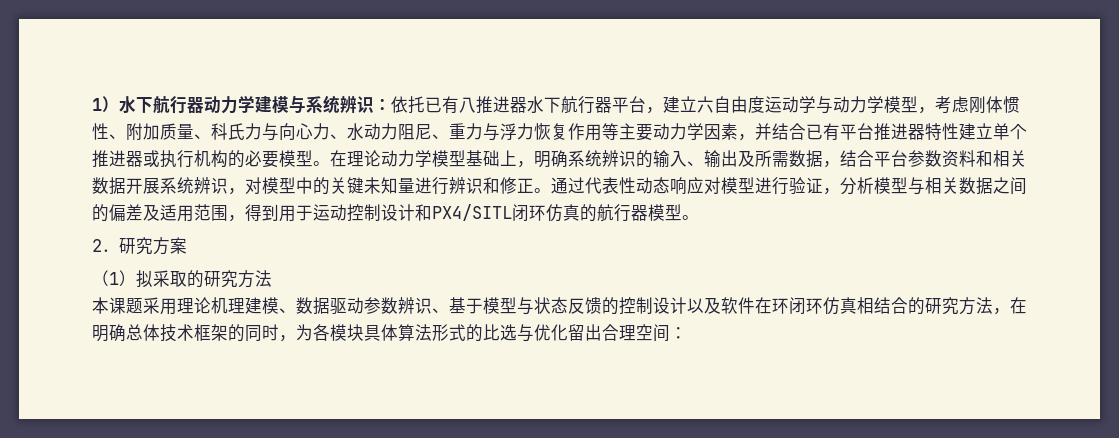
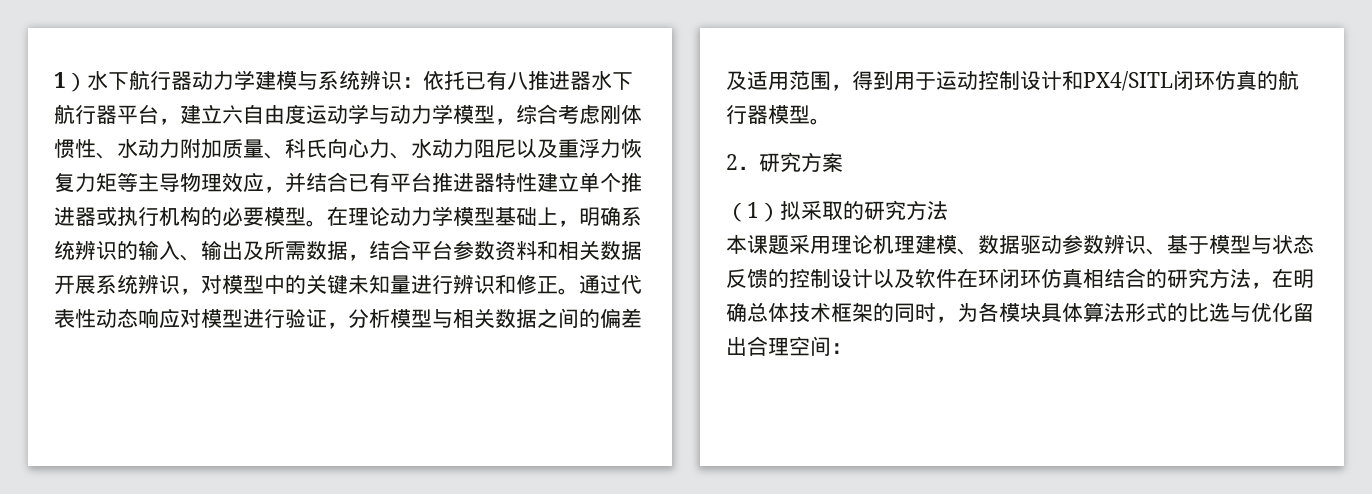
- 1）水下航行器动力学建模与系统辨识：依托已有八推进器水下航行器平台，建立六自由度运动学与动力学模型，考虑刚体惯性、附加质量、科氏力与向心力、水动力阻尼、重力与浮力恢复作用等主要动力学因素，并结合已有平台推进器特性建立单个推进器或执行机构的必要模型。
+ 1）水下航行器动力学建模与系统辨识：依托已有八推进器水下航行器平台，建立六自由度运动学与动力学模型，综合考虑刚体惯性、水动力附加质量、科氏向心力、水动力阻尼以及重浮力恢复力矩等主导物理效应，并结合已有平台推进器特性建立单个推进器或执行机构的必要模型。

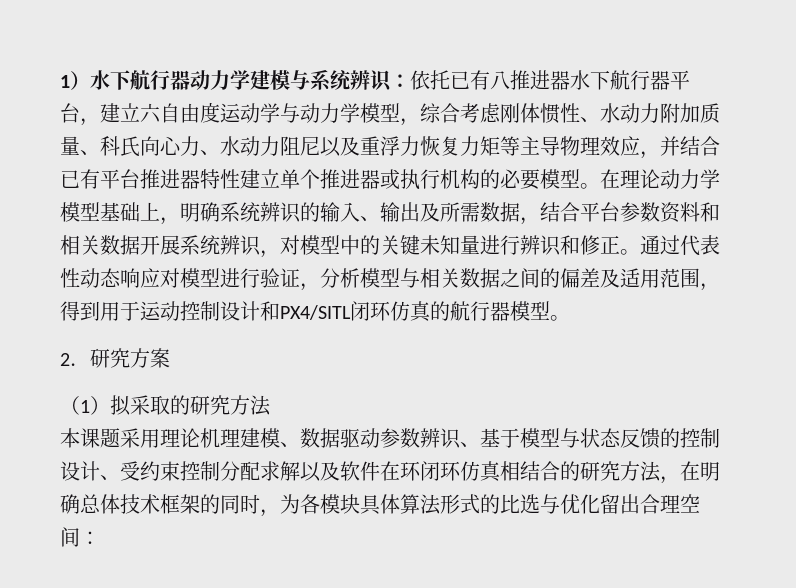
- 本课题采用理论机理建模、数据驱动参数辨识、基于模型与状态反馈的控制设计以及软件在环闭环仿真相结合的研究方法，在明确总体技术框架的同时，为各模块具体算法形式的比选与优化留出合理空间：
+ 本课题采用理论机理建模、数据驱动参数辨识、基于模型与状态反馈的控制设计、受约束控制分配求解以及软件在环闭环仿真相结合的研究方法，在明确总体技术框架的同时，为各模块具体算法形式的比选与优化留出合理空间：

